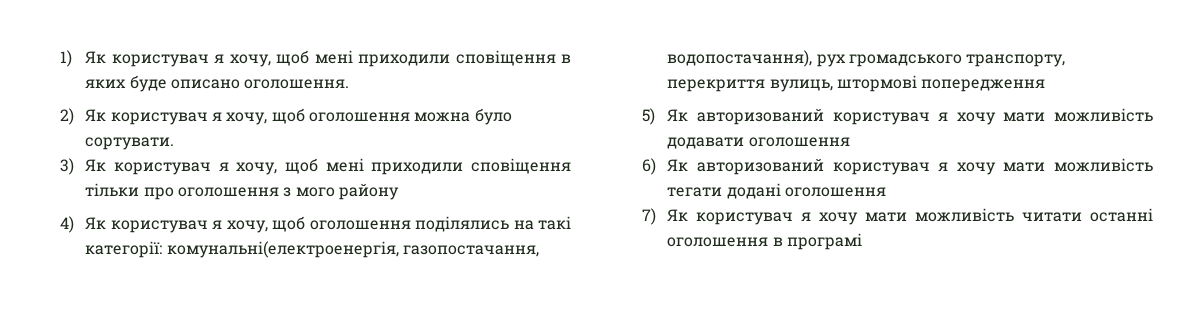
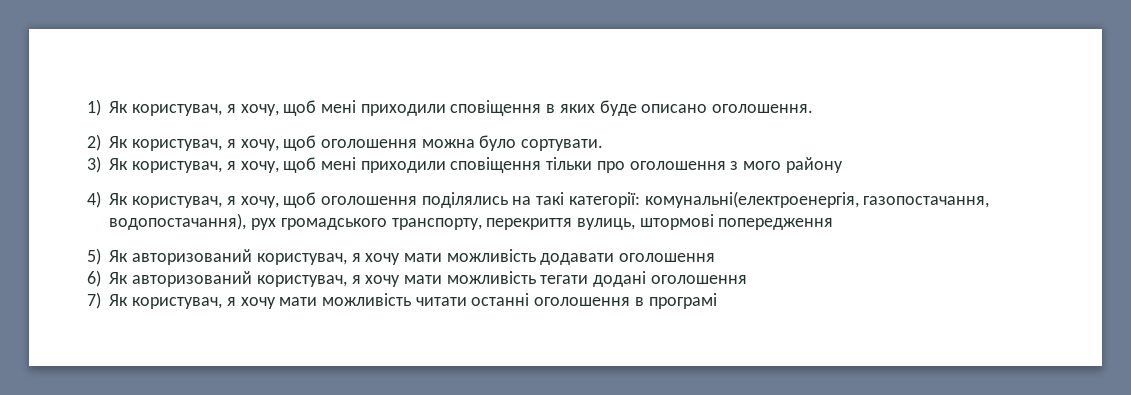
- 1) Як користувач я хочу, щоб мені приходили сповіщення в яких буде описано оголошення.
+ 1) Як користувач, я хочу, щоб мені приходили сповіщення в яких буде описано оголошення.
- 2) Як користувач я хочу, щоб оголошення можна було сортувати.
+ 2) Як користувач, я хочу, щоб оголошення можна було сортувати.
- 3) Як користувач я хочу, щоб мені приходили сповіщення тільки про оголошення з мого району
+ 3) Як користувач, я хочу, щоб мені приходили сповіщення тільки про оголошення з мого району
- 4) Як користувач я хочу, щоб оголошення поділялись на такі категорії: комунальні(електроенергія, газопостачання, водопостачання), рух громадського транспорту, перекриття вулиць, штормові попередження
+ 4) Як користувач, я хочу, щоб оголошення поділялись на такі категорії: комунальні(електроенергія, газопостачання, водопостачання), рух громадського транспорту, перекриття вулиць, штормові попередження
- 5) Як авторизований користувач я хочу мати можливість додавати оголошення
+ 5) Як авторизований користувач, я хочу мати можливість додавати оголошення
- 6) Як авторизований користувач я хочу мати можливість тегати додані оголошення
+ 6) Як авторизований користувач, я хочу мати можливість тегати додані оголошення
- 7) Як користувач я хочу мати можливість читати останні оголошення в програмі
+ 7) Як користувач, я хочу мати можливість читати останні оголошення в програмі

